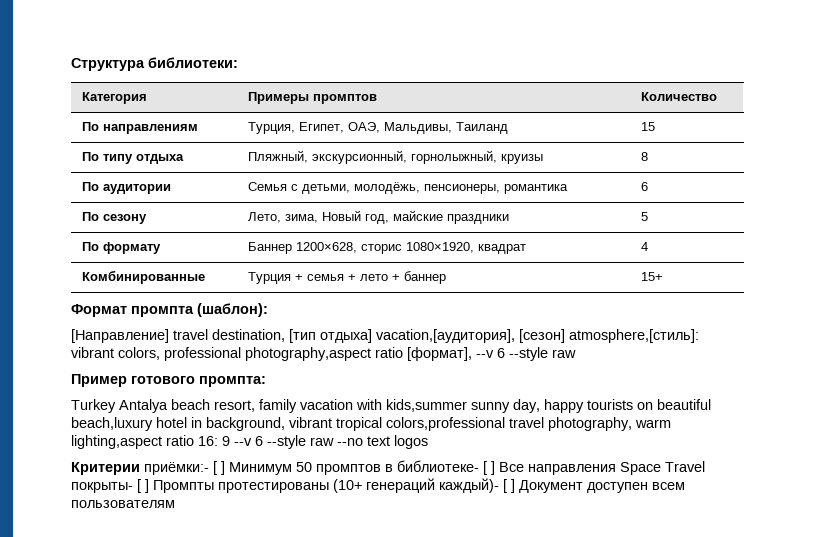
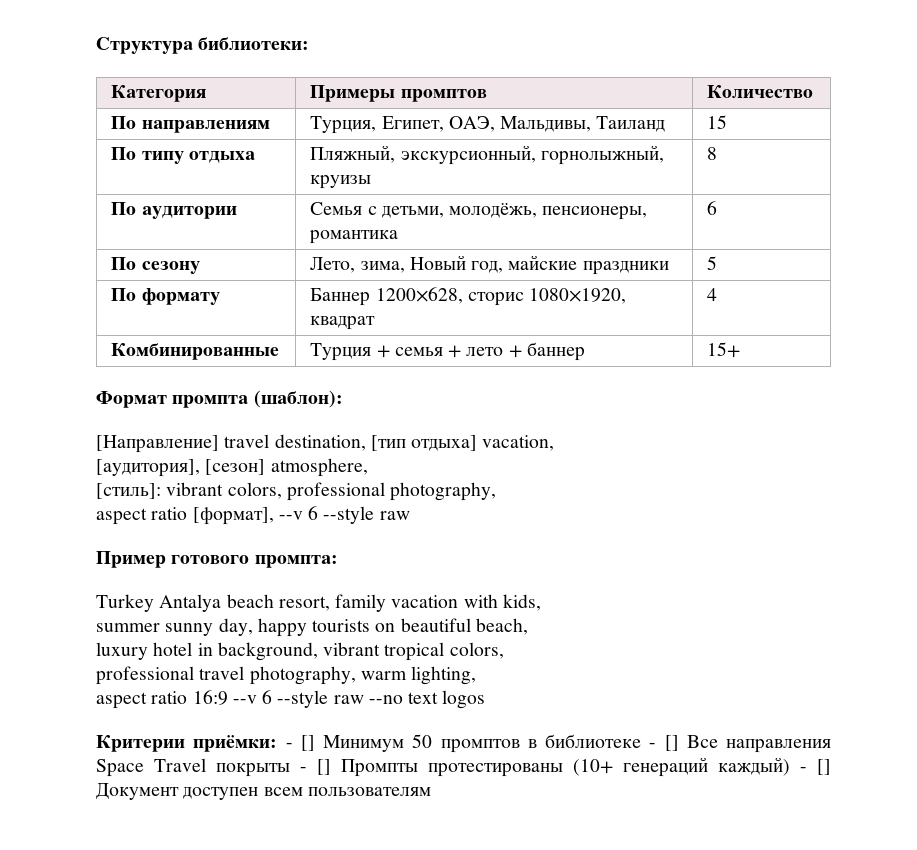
- [Направление] travel destination, [тип отдыха] vacation,[аудитория], [сезон] atmosphere,[стиль]: vibrant colors, professional photography,aspect ratio [формат], --v 6 --style raw
+ [Направление] travel destination, [тип отдыха] vacation,
+ [аудитория], [сезон] atmosphere,
+ [стиль]: vibrant colors, professional photography,
+ aspect ratio [формат], --v 6 --style raw
- Turkey Antalya beach resort, family vacation with kids,summer sunny day, happy tourists on beautiful beach,luxury hotel in background, vibrant tropical colors,professional travel photography, warm lighting,aspect ratio 16: 9 --v 6 --style raw --no text logos
+ Turkey Antalya beach resort, family vacation with kids,
+ summer sunny day, happy tourists on beautiful beach,
+ luxury hotel in background, vibrant tropical colors,
+ professional travel photography, warm lighting,
+ aspect ratio 16:9 --v 6 --style raw --no text logos
- Критерии приёмки:- [ ] Минимум 50 промптов в библиотеке- [ ] Все направления Space Travel покрыты- [ ] Промпты протестированы (10+ генераций каждый)- [ ] Документ доступен всем пользователям
+ Критерии приёмки: - [] Минимум 50 промптов в библиотеке - [] Все направления Space Travel покрыты - [] Промпты протестированы (10+ генераций каждый) - [] Документ доступен всем пользователям

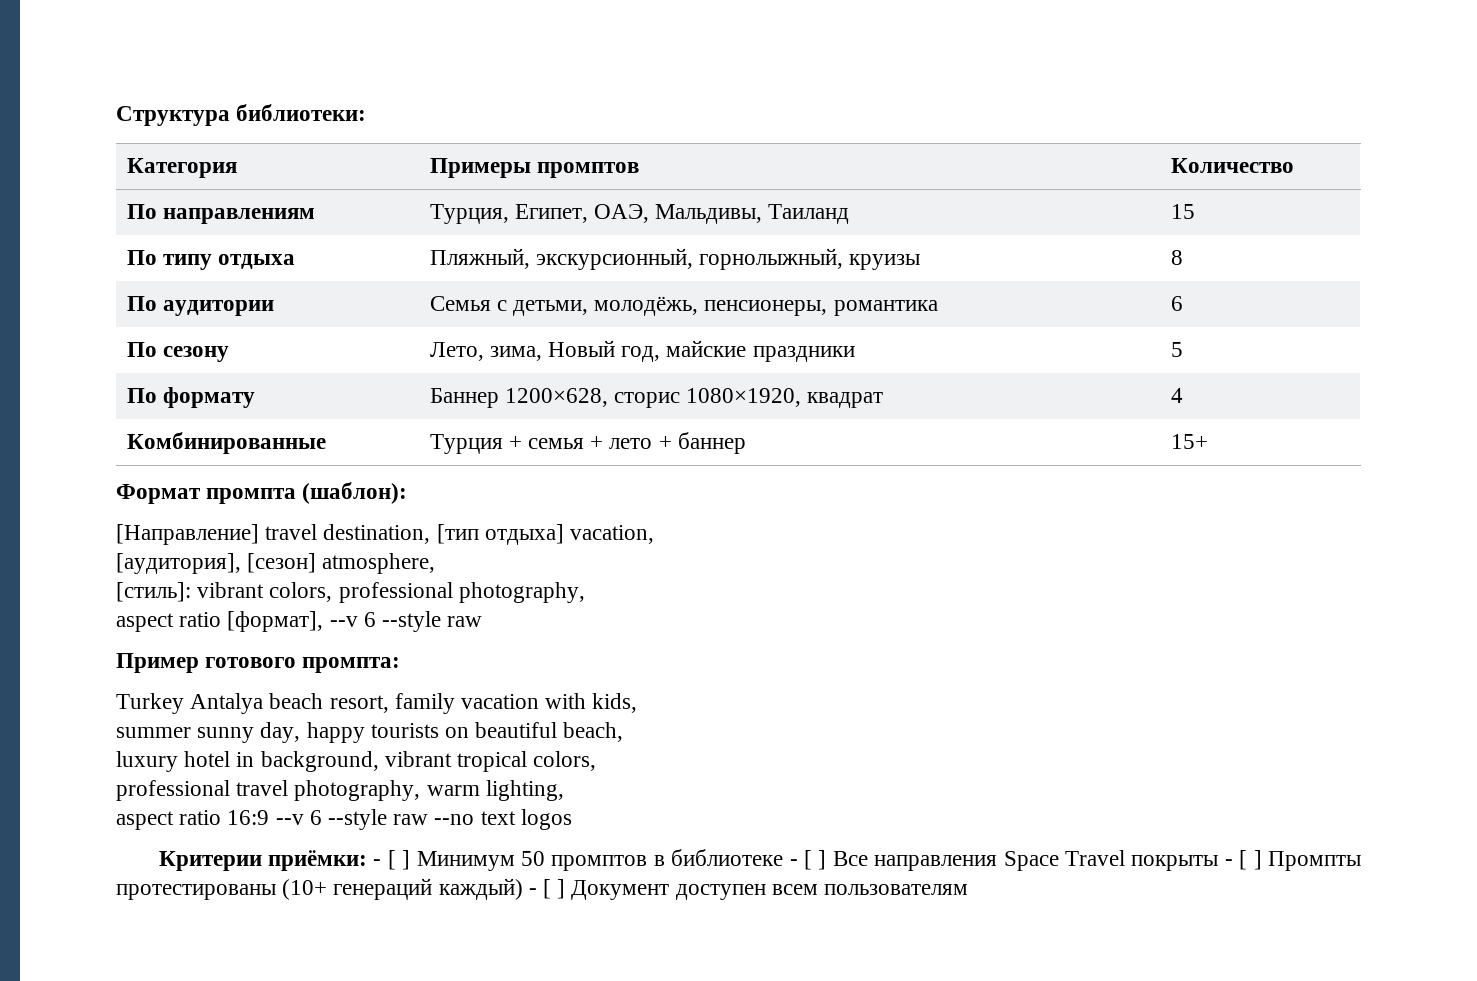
- Критерии приёмки: - [] Минимум 50 промптов в библиотеке - [] Все направления Space Travel покрыты - [] Промпты протестированы (10+ генераций каждый) - [] Документ доступен всем пользователям
+ Критерии приёмки: - [ ] Минимум 50 промптов в библиотеке - [ ] Все направления Space Travel покрыты - [ ] Промпты протестированы (10+ генераций каждый) - [ ] Документ доступен всем пользователям

